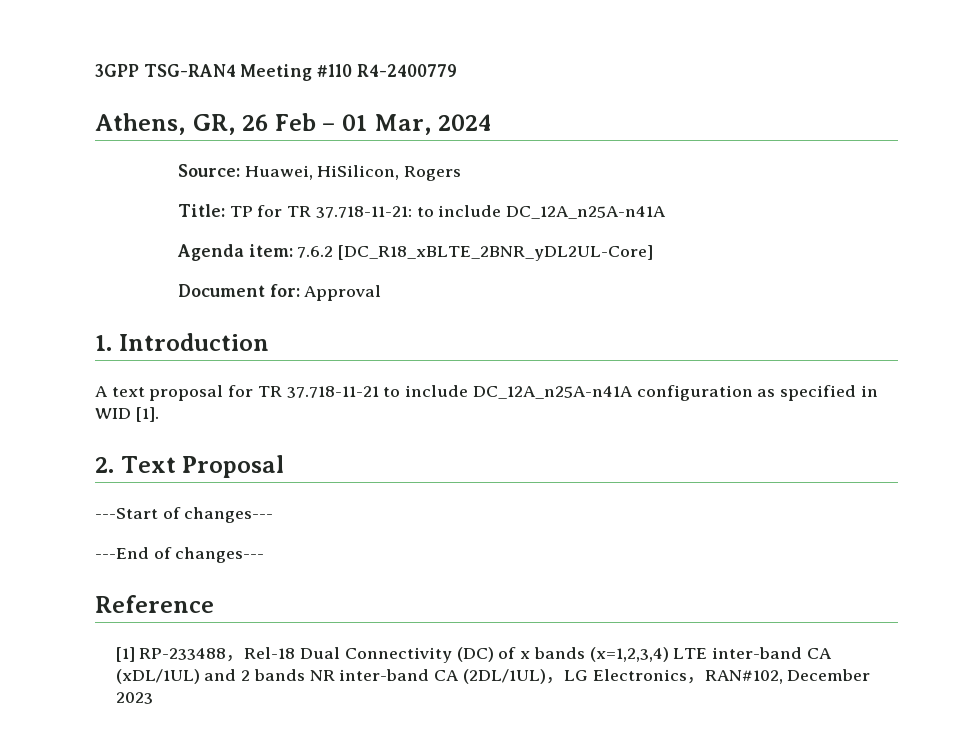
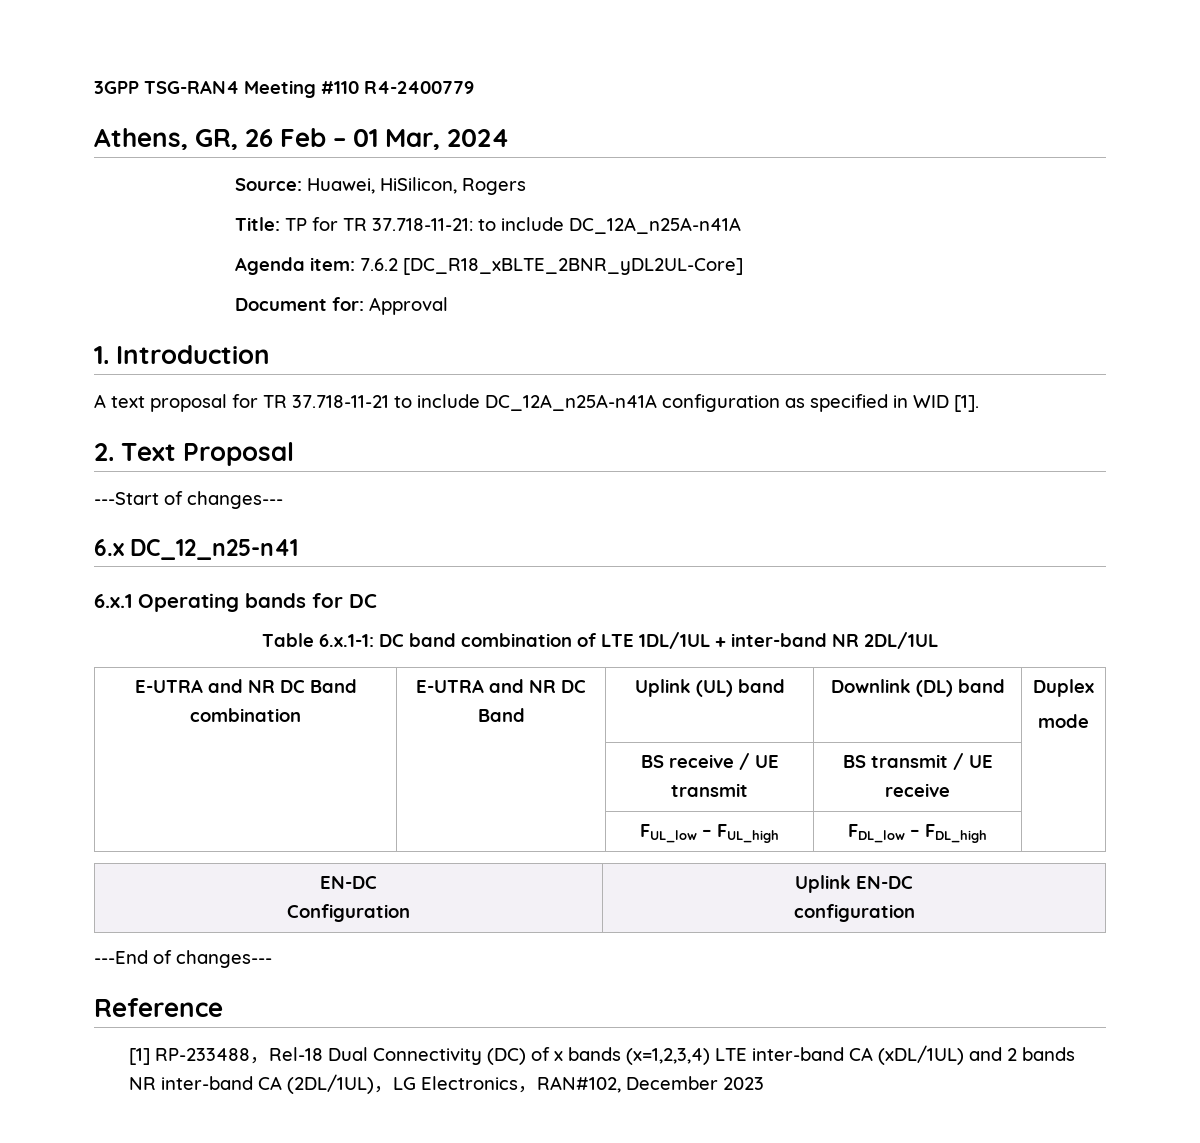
+ 6.x DC_12_n25-n41
+ 6.x.1 Operating bands for DC
+ Table 6.x.1-1: DC band combination of LTE 1DL/1UL + inter-band NR 2DL/1UL
+ E-UTRA and NR DC Band combination | E-UTRA and NR DC Band | Uplink (UL) band | Downlink (DL) band | Duplex
+ mode
+ | | BS receive / UE transmit | BS transmit / UE receive |
+ | | FUL_low – FUL_high | FDL_low – FDL_high |
+ EN-DC
+ Configuration | Uplink EN-DC
+ configuration

